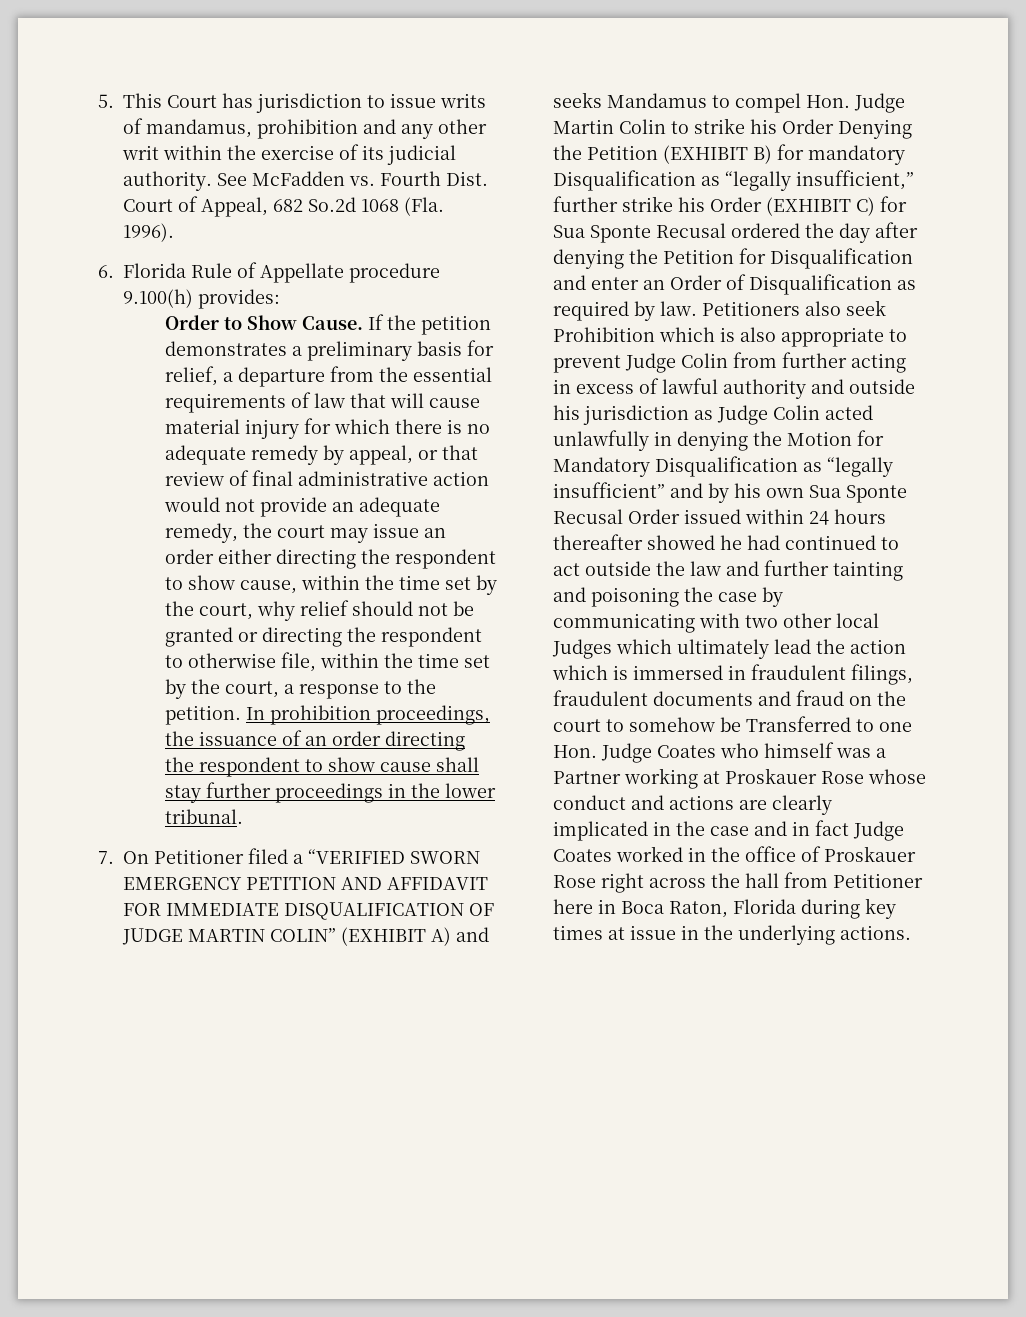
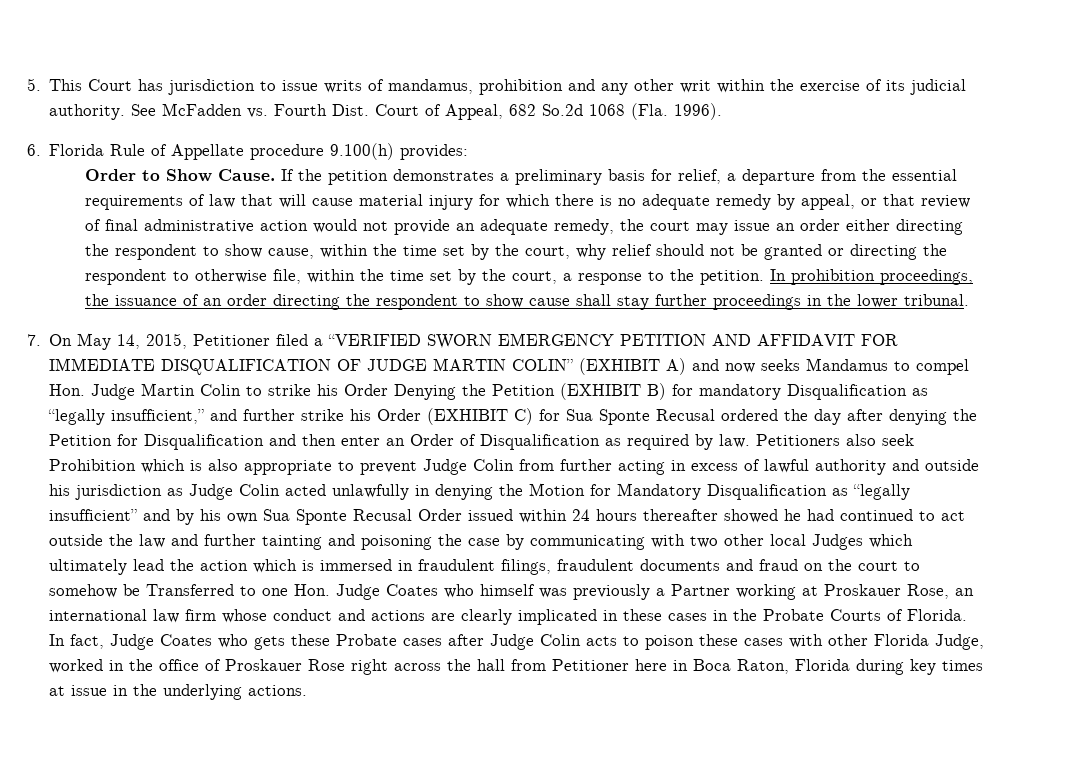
- 7. On Petitioner filed a “VERIFIED SWORN EMERGENCY PETITION AND AFFIDAVIT FOR IMMEDIATE DISQUALIFICATION OF JUDGE MARTIN COLIN” (EXHIBIT A) and seeks Mandamus to compel Hon. Judge Martin Colin to strike his Order Denying the Petition (EXHIBIT B) for mandatory Disqualification as “legally insufficient,” further strike his Order (EXHIBIT C) for Sua Sponte Recusal ordered the day after denying the Petition for Disqualification and enter an Order of Disqualification as required by law.
+ 7. On May 14, 2015, Petitioner filed a “VERIFIED SWORN EMERGENCY PETITION AND AFFIDAVIT FOR IMMEDIATE DISQUALIFICATION OF JUDGE MARTIN COLIN” (EXHIBIT A) and now seeks Mandamus to compel Hon. Judge Martin Colin to strike his Order Denying the Petition (EXHIBIT B) for mandatory Disqualification as “legally insufficient,” and further strike his Order (EXHIBIT C) for Sua Sponte Recusal ordered the day after denying the Petition for Disqualification and then enter an Order of Disqualification as required by law.
- Petitioners also seek Prohibition which is also appropriate to prevent Judge Colin from further acting in excess of lawful authority and outside his jurisdiction as Judge Colin acted unlawfully in denying the Motion for Mandatory Disqualification as “legally insufficient” and by his own Sua Sponte Recusal Order issued within 24 hours thereafter showed he had continued to act outside the law and further tainting and poisoning the case by communicating with two other local Judges which ultimately lead the action which is immersed in fraudulent filings, fraudulent documents and fraud on the court to somehow be Transferred to one Hon. Judge Coates who himself was a Partner working at Proskauer Rose whose conduct and actions are clearly implicated in the case and in fact Judge Coates worked in the office of Proskauer Rose right across the hall from Petitioner here in Boca Raton, Florida during key times at issue in the underlying actions.
+ Petitioners also seek Prohibition which is also appropriate to prevent Judge Colin from further acting in excess of lawful authority and outside his jurisdiction as Judge Colin acted unlawfully in denying the Motion for Mandatory Disqualification as “legally insufficient” and by his own Sua Sponte Recusal Order issued within 24 hours thereafter showed he had continued to act outside the law and further tainting and poisoning the case by communicating with two other local Judges which ultimately lead the action which is immersed in fraudulent filings, fraudulent documents and fraud on the court to somehow be Transferred to one Hon. Judge Coates who himself was previously a Partner working at Proskauer Rose, an international law firm whose conduct and actions are clearly implicated in these cases in the Probate Courts of Florida. In fact, Judge Coates who gets these Probate cases after Judge Colin acts to poison these cases with other Florida Judge, worked in the office of Proskauer Rose right across the hall from Petitioner here in Boca Raton, Florida during key times at issue in the underlying actions.

